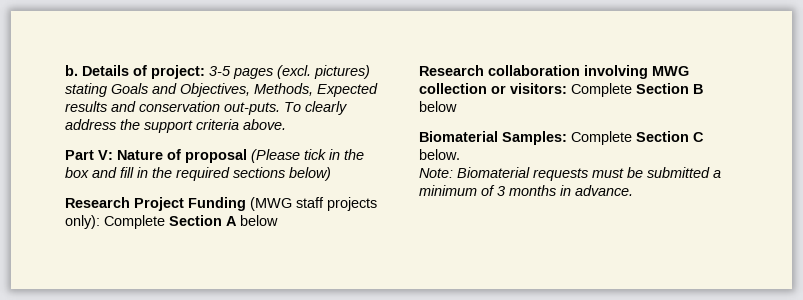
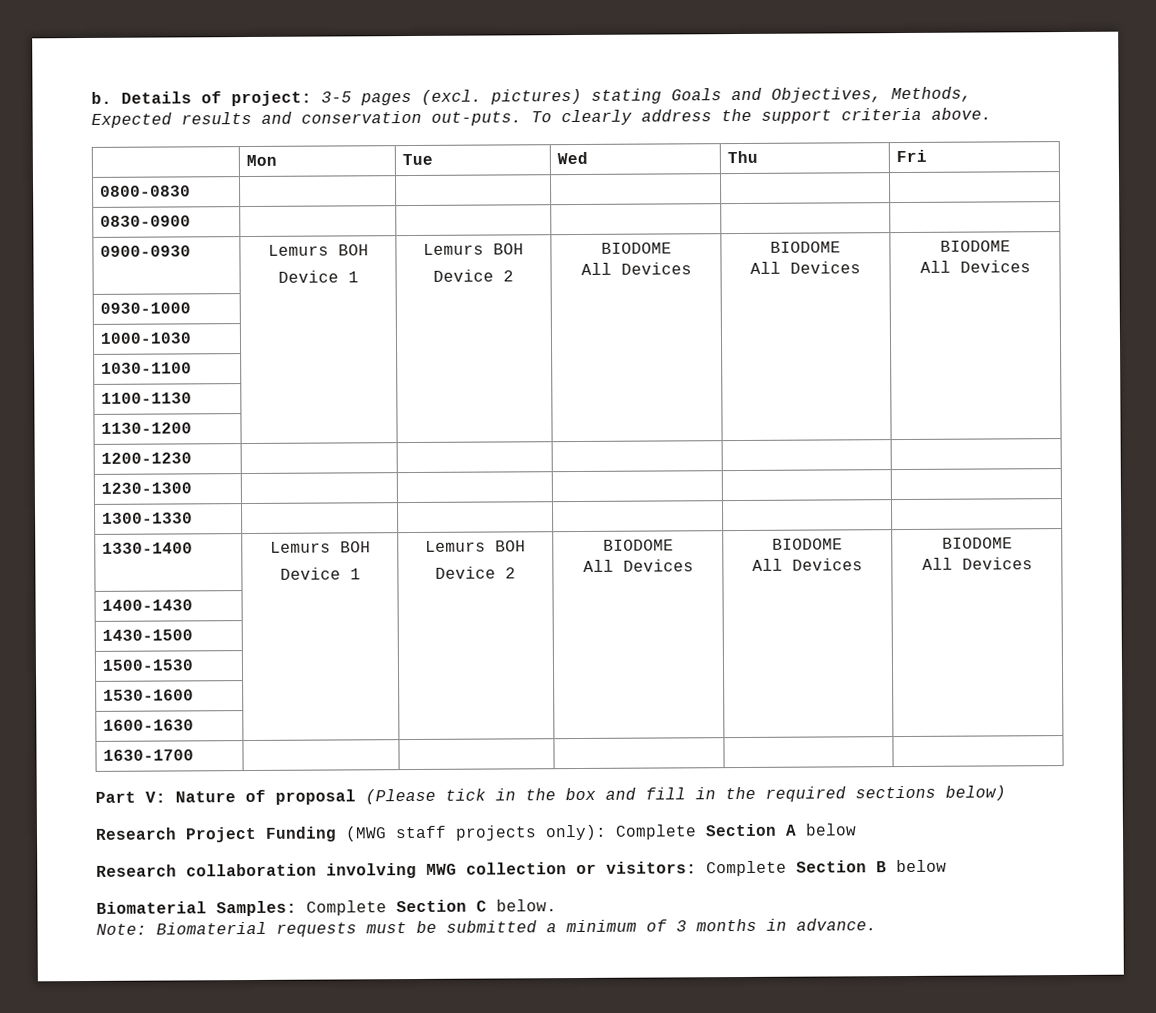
+ | Mon | Tue | Wed | Thu | Fri
+ 0800-0830 | | | | |
+ 0830-0900 | | | | |
+ 0900-0930 | Lemurs BOH
+ Device 1 | Lemurs BOH
+ Device 2 | BIODOME
+ All Devices | BIODOME
+ All Devices | BIODOME
+ All Devices
+ 0930-1000 | | | | |
+ 1000-1030 | | | | |
+ 1030-1100 | | | | |
+ 1100-1130 | | | | |
+ 1130-1200 | | | | |
+ 1200-1230 | | | | |
+ 1230-1300 | | | | |
+ 1300-1330 | | | | |
+ 1330-1400 | Lemurs BOH
+ Device 1 | Lemurs BOH
+ Device 2 | BIODOME
+ All Devices | BIODOME
+ All Devices | BIODOME
+ All Devices
+ 1400-1430 | | | | |
+ 1430-1500 | | | | |
+ 1500-1530 | | | | |
+ 1530-1600 | | | | |
+ 1600-1630 | | | | |
+ 1630-1700 | | | | |

